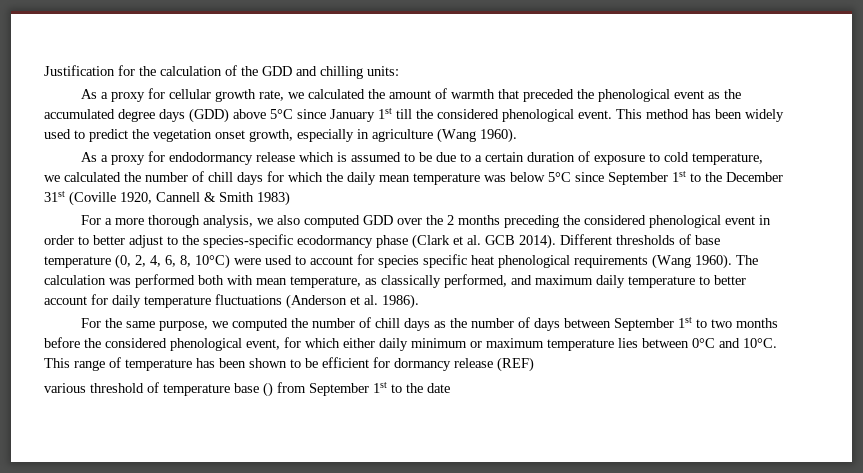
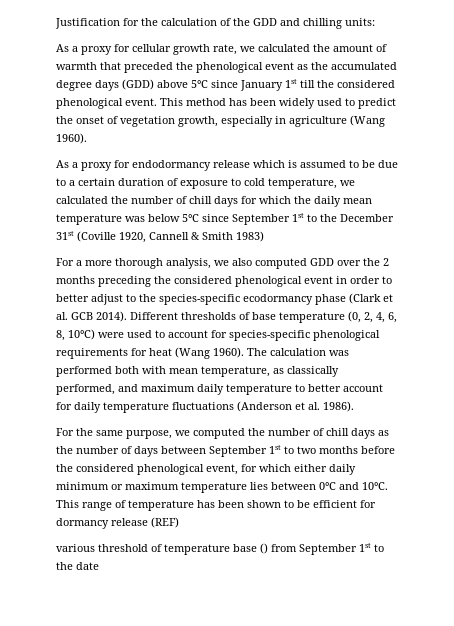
- This method has been widely used to predict the vegetation onset growth, especially in agriculture (Wang 1960).
+ This method has been widely used to predict the onset of vegetation growth, especially in agriculture (Wang 1960).
- Different thresholds of base temperature (0, 2, 4, 6, 8, 10°C) were used to account for species specific heat phenological requirements (Wang 1960).
+ Different thresholds of base temperature (0, 2, 4, 6, 8, 10°C) were used to account for species-specific phenological requirements for heat (Wang 1960).

